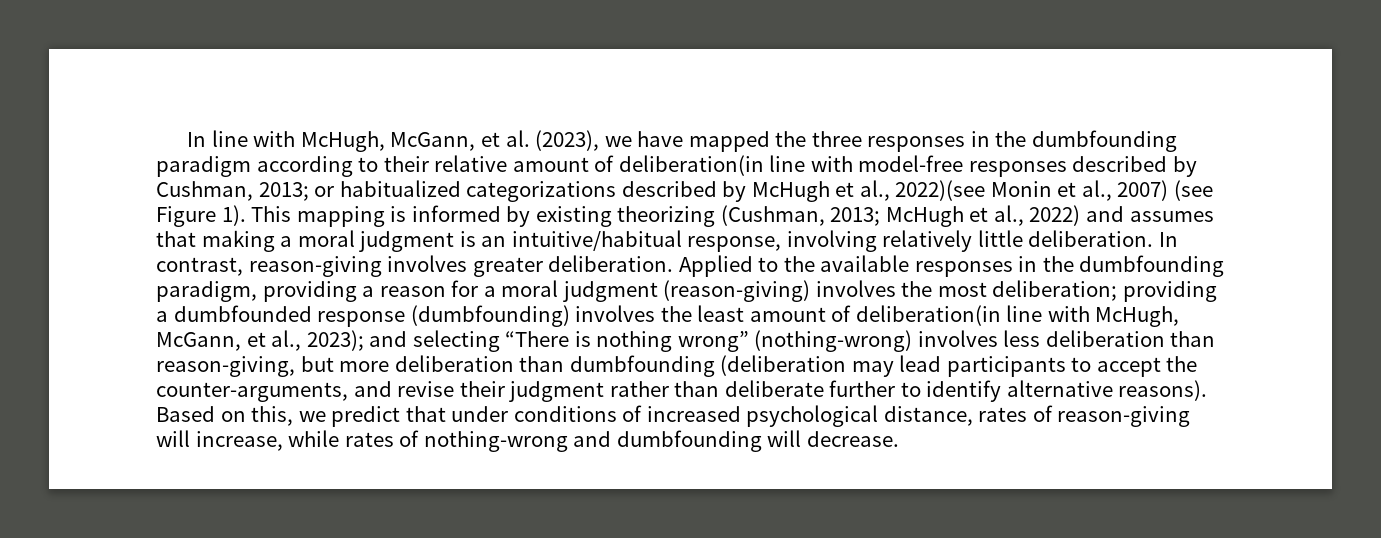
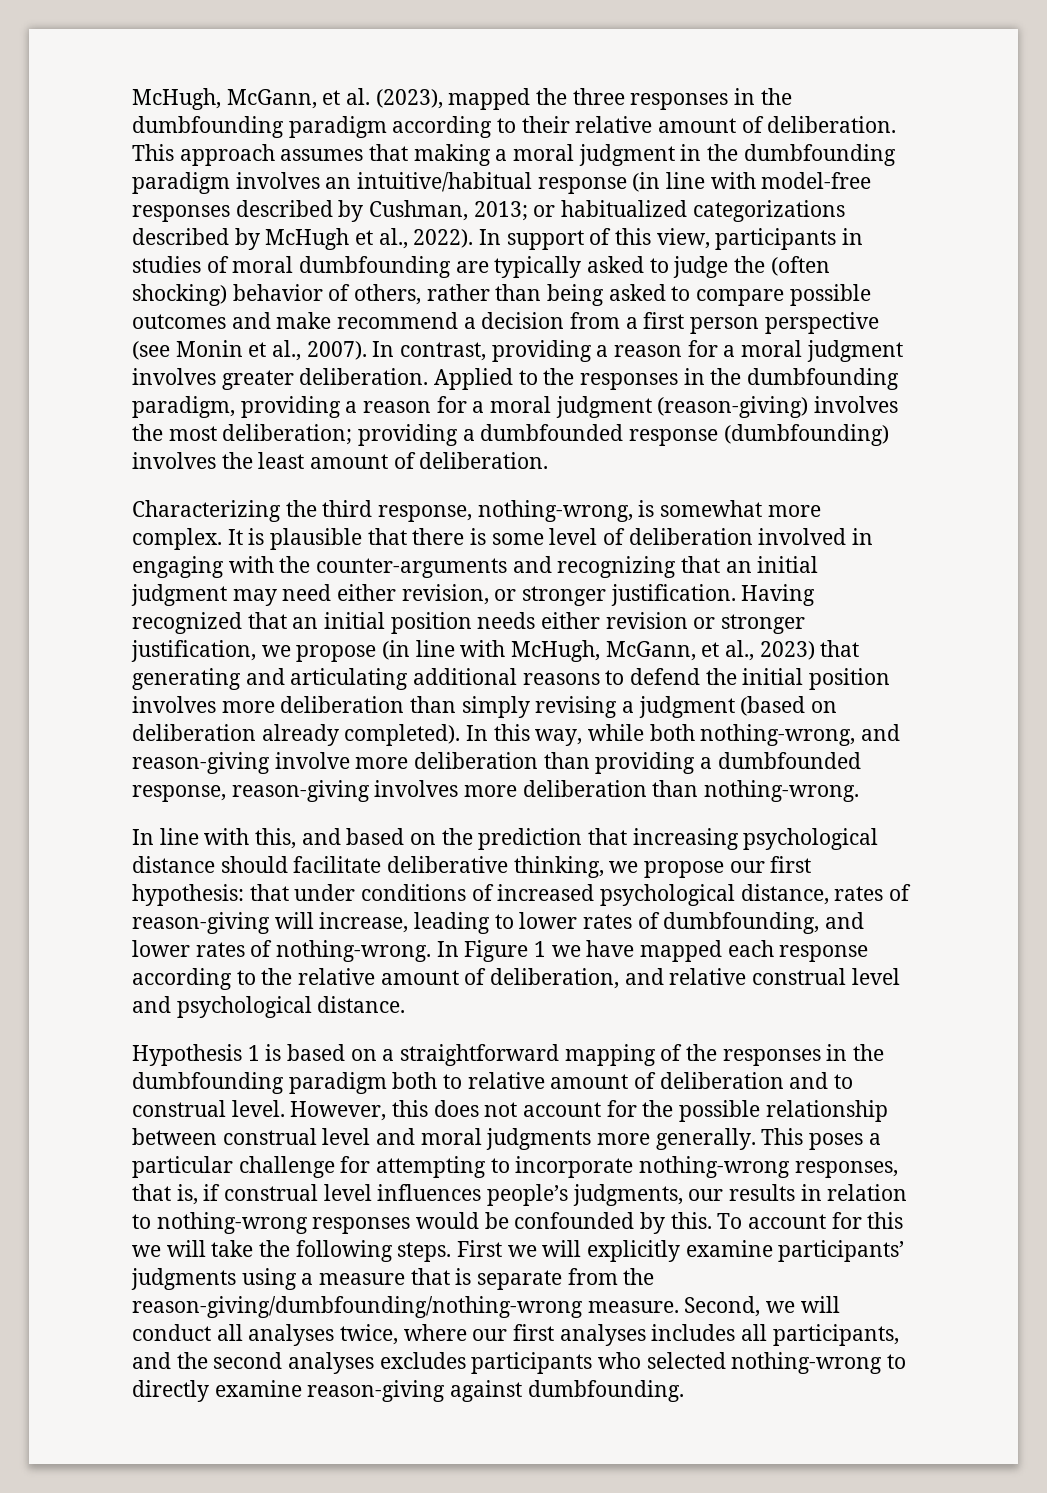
- In line with McHugh, McGann, et al. (2023), we have mapped the three responses in the dumbfounding paradigm according to their relative amount of deliberation(in line with model-free responses described by Cushman, 2013; or habitualized categorizations described by McHugh et al., 2022)(see Monin et al., 2007) (see Figure 1). This mapping is informed by existing theorizing (Cushman, 2013; McHugh et al., 2022) and assumes that making a moral judgment is an intuitive/habitual response, involving relatively little deliberation. In contrast, reason-giving involves greater deliberation.
+ McHugh, McGann, et al. (2023), mapped the three responses in the dumbfounding paradigm according to their relative amount of deliberation. This approach assumes that making a moral judgment in the dumbfounding paradigm involves an intuitive/habitual response (in line with model-free responses described by Cushman, 2013; or habitualized categorizations described by McHugh et al., 2022). In support of this view, participants in studies of moral dumbfounding are typically asked to judge the (often shocking) behavior of others, rather than being asked to compare possible outcomes and make recommend a decision from a first person perspective (see Monin et al., 2007). In contrast, providing a reason for a moral judgment involves greater deliberation.
- Applied to the available responses in the dumbfounding paradigm, providing a reason for a moral judgment (reason-giving) involves the most deliberation; providing a dumbfounded response (dumbfounding) involves the least amount of deliberation(in line with McHugh, McGann, et al., 2023); and selecting “There is nothing wrong” (nothing-wrong) involves less deliberation than reason-giving, but more deliberation than dumbfounding (deliberation may lead participants to accept the counter-arguments, and revise their judgment rather than deliberate further to identify alternative reasons). Based on this, we predict that under conditions of increased psychological distance, rates of reason-giving will increase, while rates of nothing-wrong and dumbfounding will decrease.
+ Applied to the responses in the dumbfounding paradigm, providing a reason for a moral judgment (reason-giving) involves the most deliberation; providing a dumbfounded response (dumbfounding) involves the least amount of deliberation.
+ Characterizing the third response, nothing-wrong, is somewhat more complex. It is plausible that there is some level of deliberation involved in engaging with the counter-arguments and recognizing that an initial judgment may need either revision, or stronger justification. Having recognized that an initial position needs either revision or stronger justification, we propose (in line with McHugh, McGann, et al., 2023) that generating and articulating additional reasons to defend the initial position involves more deliberation than simply revising a judgment (based on deliberation already completed). In this way, while both nothing-wrong, and reason-giving involve more deliberation than providing a dumbfounded response, reason-giving involves more deliberation than nothing-wrong.
+ In line with this, and based on the prediction that increasing psychological distance should facilitate deliberative thinking, we propose our first hypothesis: that under conditions of increased psychological distance, rates of reason-giving will increase, leading to lower rates of dumbfounding, and lower rates of nothing-wrong. In Figure 1 we have mapped each response according to the relative amount of deliberation, and relative construal level and psychological distance.
+ Hypothesis 1 is based on a straightforward mapping of the responses in the dumbfounding paradigm both to relative amount of deliberation and to construal level. However, this does not account for the possible relationship between construal level and moral judgments more generally. This poses a particular challenge for attempting to incorporate nothing-wrong responses, that is, if construal level influences people’s judgments, our results in relation to nothing-wrong responses would be confounded by this. To account for this we will take the following steps. First we will explicitly examine participants’ judgments using a measure that is separate from the reason-giving/dumbfounding/nothing-wrong measure. Second, we will conduct all analyses twice, where our first analyses includes all participants, and the second analyses excludes participants who selected nothing-wrong to directly examine reason-giving against dumbfounding.

